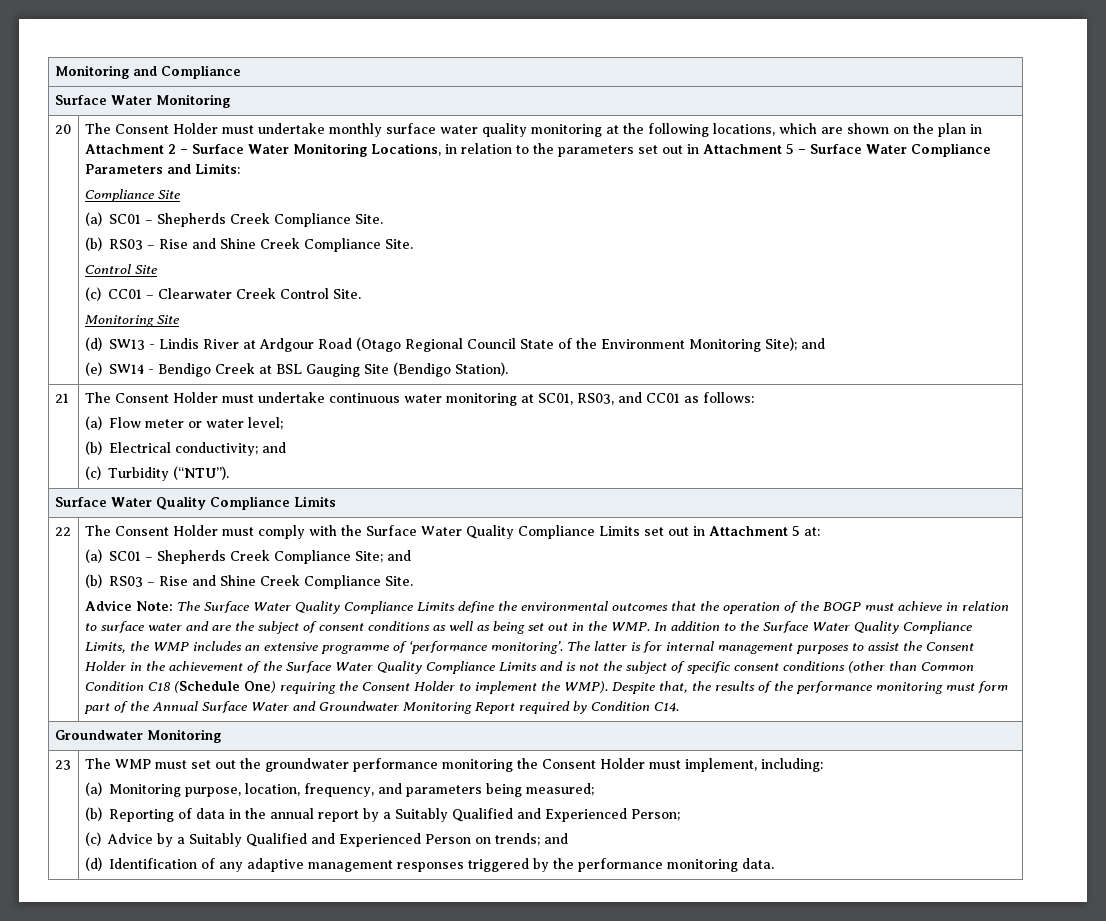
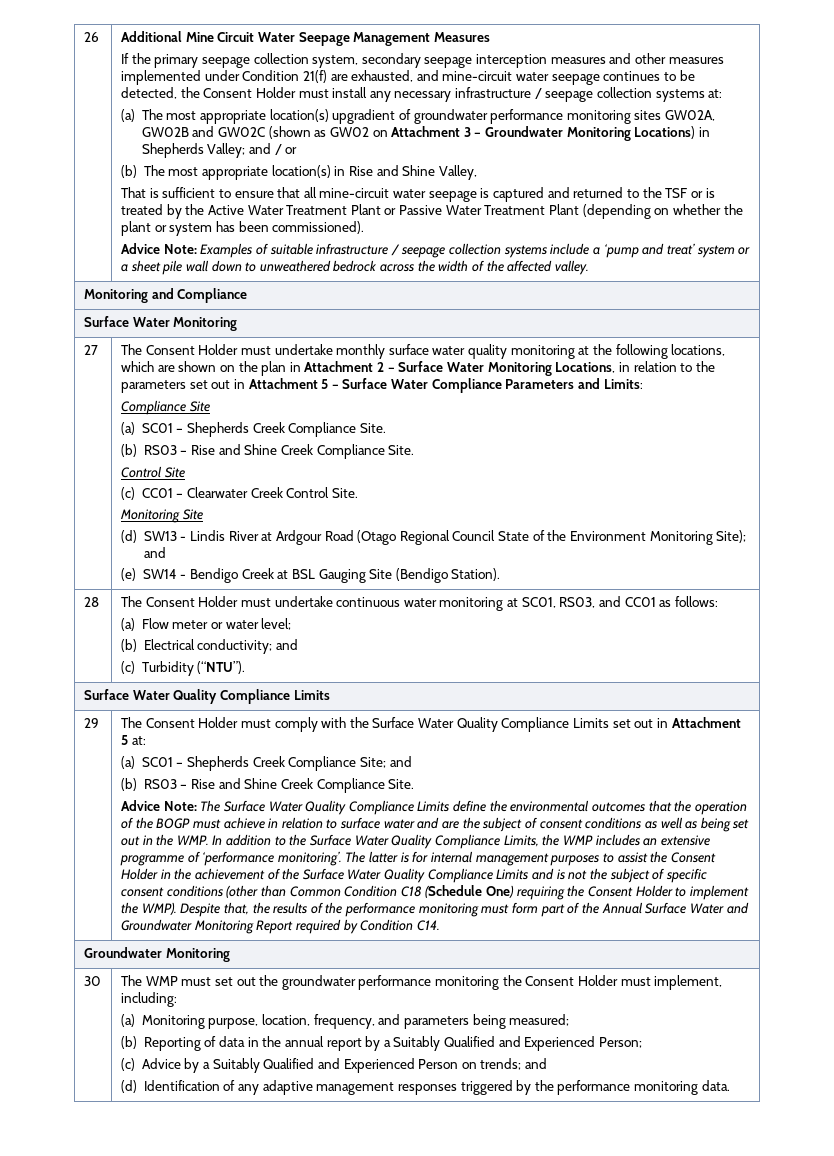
+ 26 | Additional Mine Circuit Water Seepage Management Measures
+ If the primary seepage collection system, secondary seepage interception measures and other measures implemented under Condition 21(f) are exhausted, and mine-circuit water seepage continues to be detected, the Consent Holder must install any necessary infrastructure / seepage collection systems at:
+ (a) The most appropriate location(s) upgradient of groundwater performance monitoring sites GW02A, GW02B and GW02C (shown as GW02 on Attachment 3 – Groundwater Monitoring Locations) in Shepherds Valley; and / or
+ (b) The most appropriate location(s) in Rise and Shine Valley,
+ That is sufficient to ensure that all mine-circuit water seepage is captured and returned to the TSF or is treated by the Active Water Treatment Plant or Passive Water Treatment Plant (depending on whether the plant or system has been commissioned).
+ Advice Note: Examples of suitable infrastructure / seepage collection systems include a ‘pump and treat’ system or a sheet pile wall down to unweathered bedrock across the width of the affected valley.
- 20
+ 27
- 21 | The Consent Holder must undertake continuous water monitoring at SC01, RS03, and CC01 as follows:
+ 28 | The Consent Holder must undertake continuous water monitoring at SC01, RS03, and CC01 as follows:
- 22
+ 29
- 23
+ 30

